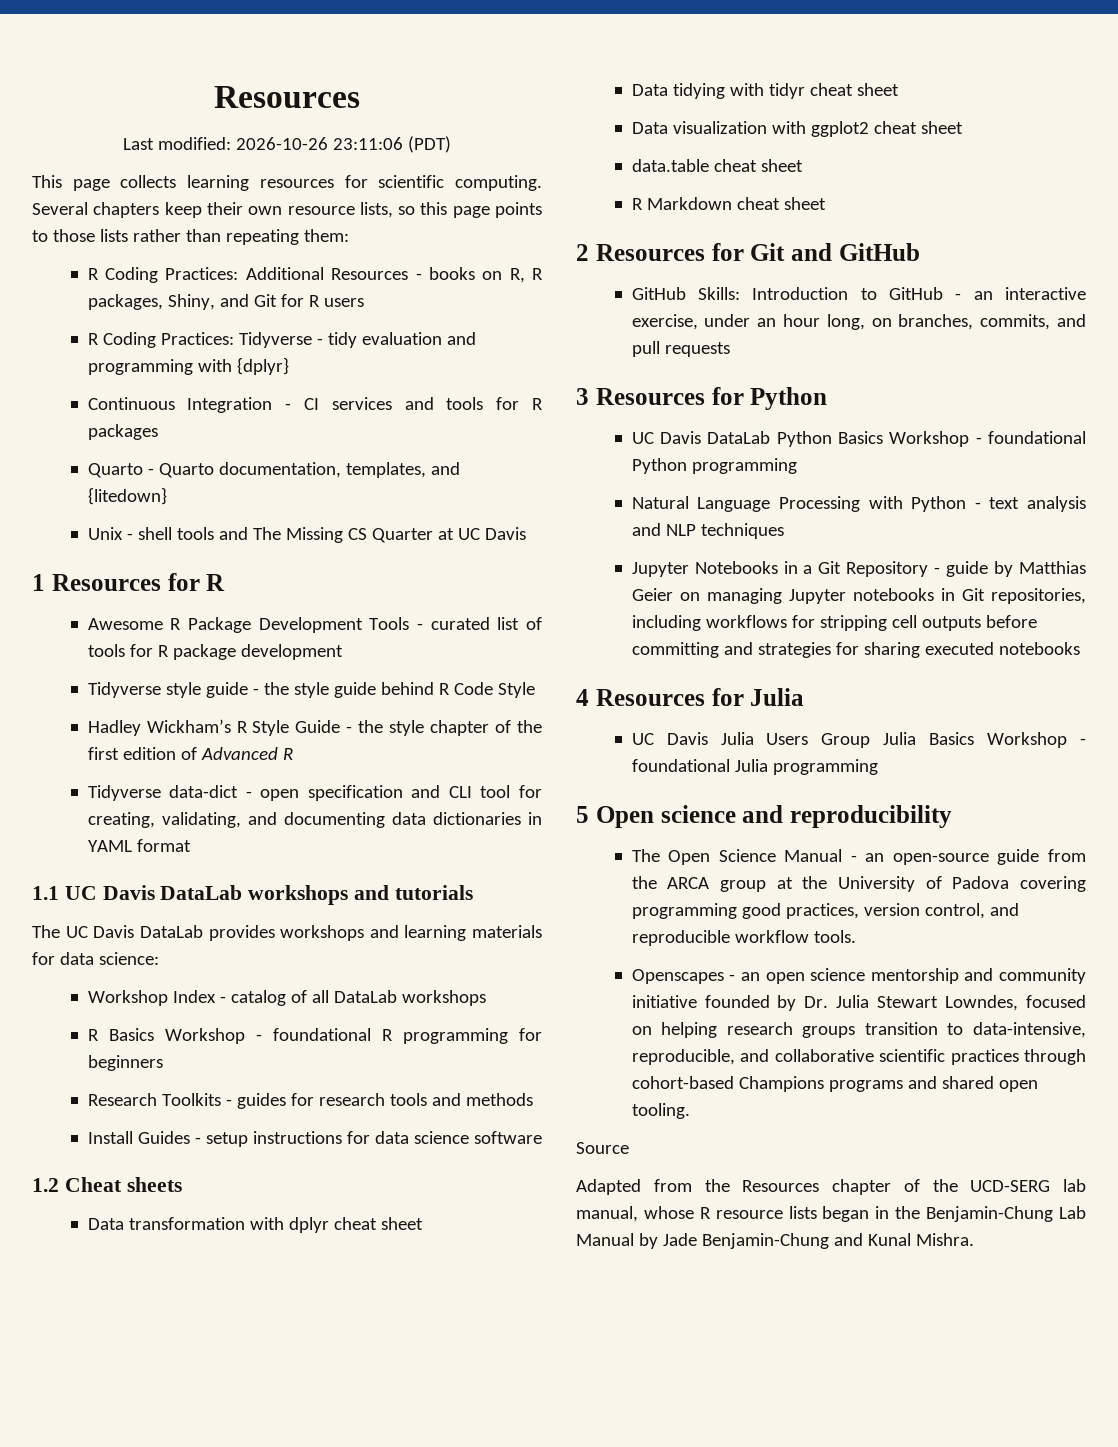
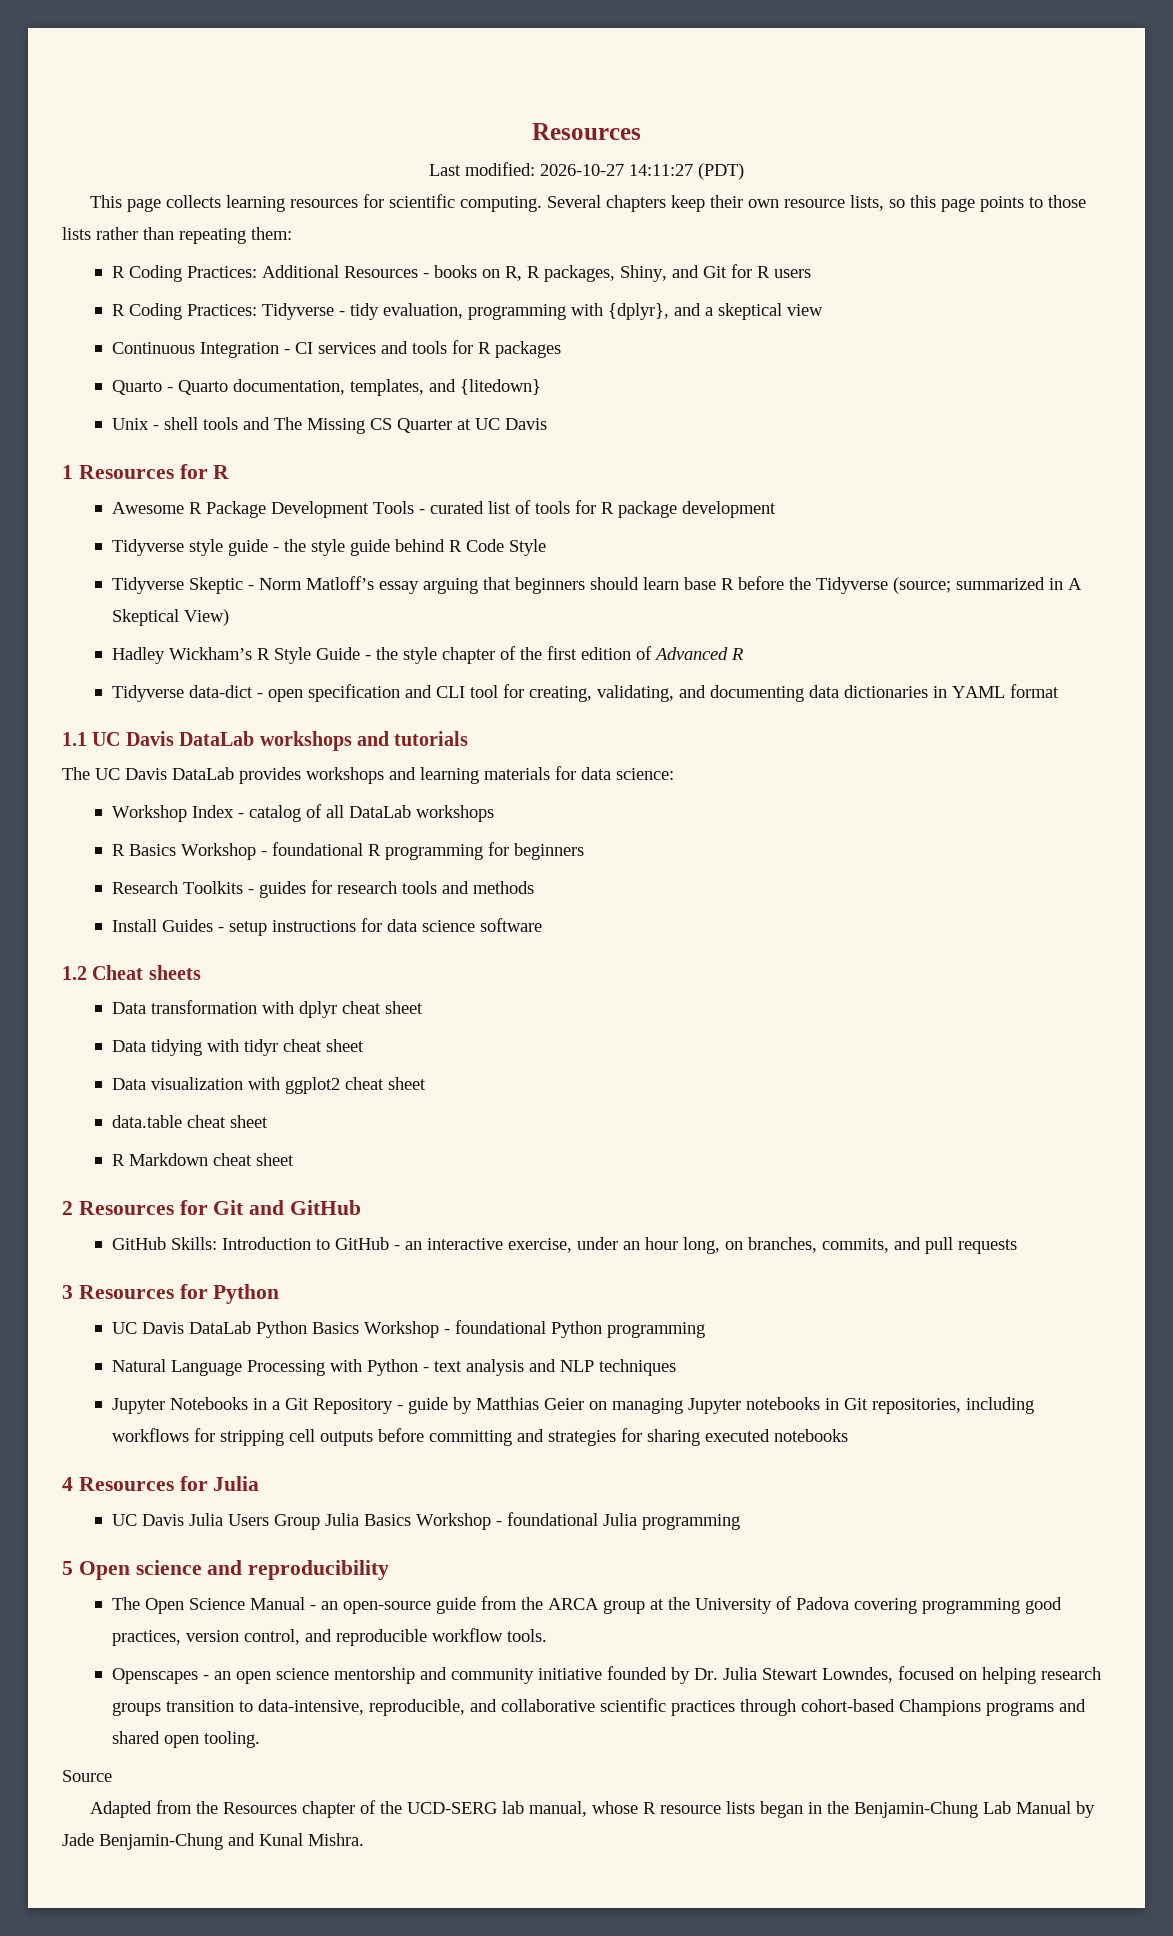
- Last modified: 2026-10-26 23:11:06 (PDT)
+ Last modified: 2026-10-27 14:11:27 (PDT)
- R Coding Practices: Tidyverse - tidy evaluation and programming with {dplyr}
+ R Coding Practices: Tidyverse - tidy evaluation, programming with {dplyr}, and a skeptical view
+ Tidyverse Skeptic - Norm Matloff’s essay arguing that beginners should learn base R before the Tidyverse (source; summarized in A Skeptical View)

